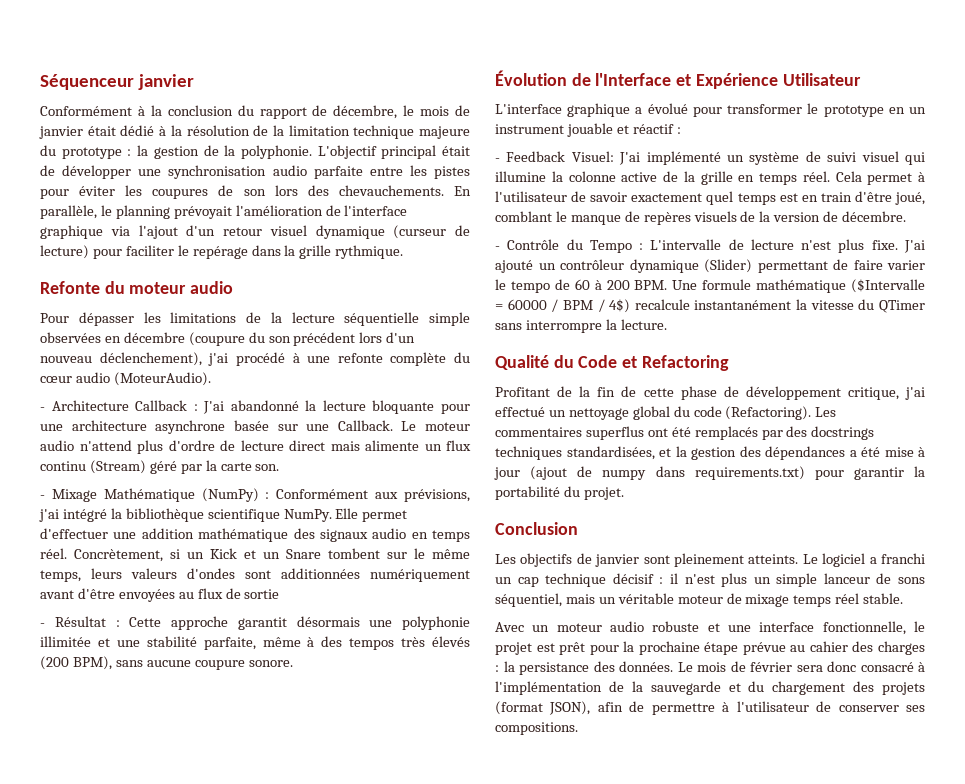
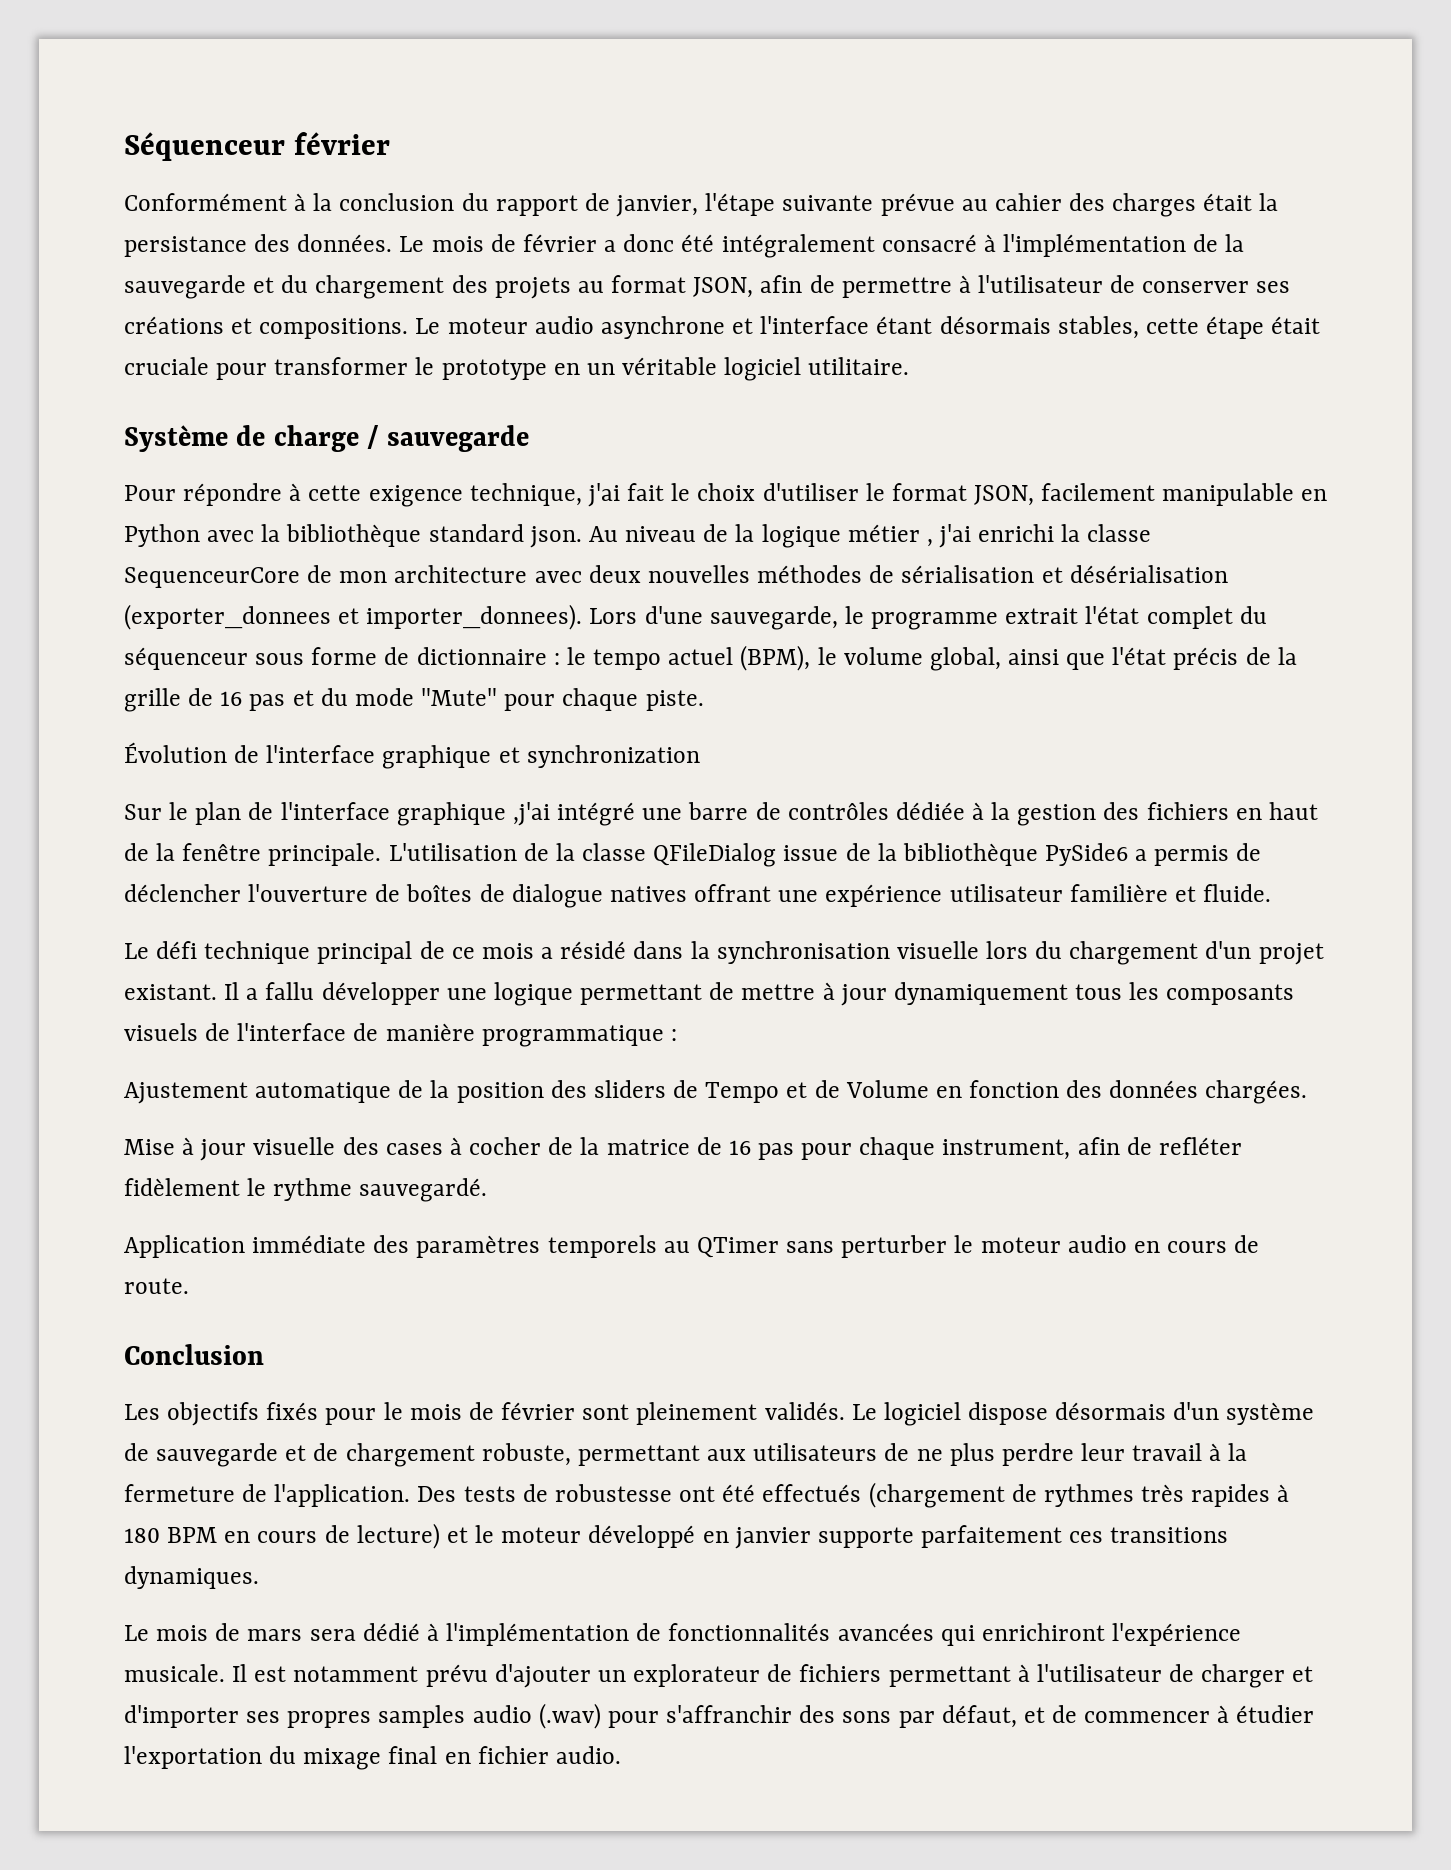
- Séquenceur janvier
+ Séquenceur février
- Conformément à la conclusion du rapport de décembre, le mois de janvier était dédié à la résolution de la limitation technique majeure du prototype : la gestion de la polyphonie. L'objectif principal était de développer une synchronisation audio parfaite entre les pistes pour éviter les coupures de son lors des chevauchements. En parallèle, le planning prévoyait l'amélioration de l'interface graphique via l'ajout d'un retour visuel dynamique (curseur de lecture) pour faciliter le repérage dans la grille rythmique.
- Refonte du moteur audio
- Pour dépasser les limitations de la lecture séquentielle simple observées en décembre (coupure du son précédent lors d'un nouveau déclenchement), j'ai procédé à une refonte complète du cœur audio (MoteurAudio).
- - Architecture Callback : J'ai abandonné la lecture bloquante pour une architecture asynchrone basée sur une Callback. Le moteur audio n'attend plus d'ordre de lecture direct mais alimente un flux continu (Stream) géré par la carte son.
- - Mixage Mathématique (NumPy) : Conformément aux prévisions, j'ai intégré la bibliothèque scientifique NumPy. Elle permet d'effectuer une addition mathématique des signaux audio en temps réel. Concrètement, si un Kick et un Snare tombent sur le même temps, leurs valeurs d'ondes sont additionnées numériquement avant d'être envoyées au flux de sortie
- - Résultat : Cette approche garantit désormais une polyphonie illimitée et une stabilité parfaite, même à des tempos très élevés (200 BPM), sans aucune coupure sonore.
- Évolution de l'Interface et Expérience Utilisateur
- L'interface graphique a évolué pour transformer le prototype en un instrument jouable et réactif :
- - Feedback Visuel: J'ai implémenté un système de suivi visuel qui illumine la colonne active de la grille en temps réel. Cela permet à l'utilisateur de savoir exactement quel temps est en train d'être joué, comblant le manque de repères visuels de la version de décembre.
- - Contrôle du Tempo : L'intervalle de lecture n'est plus fixe. J'ai ajouté un contrôleur dynamique (Slider) permettant de faire varier le tempo de 60 à 200 BPM. Une formule mathématique ($Intervalle = 60000 / BPM / 4$) recalcule instantanément la vitesse du QTimer sans interrompre la lecture.
- Qualité du Code et Refactoring
- Profitant de la fin de cette phase de développement critique, j'ai effectué un nettoyage global du code (Refactoring). Les commentaires superflus ont été remplacés par des docstrings techniques standardisées, et la gestion des dépendances a été mise à jour (ajout de numpy dans requirements.txt) pour garantir la portabilité du projet.
- Conclusion
- Les objectifs de janvier sont pleinement atteints. Le logiciel a franchi un cap technique décisif : il n'est plus un simple lanceur de sons séquentiel, mais un véritable moteur de mixage temps réel stable.
- Avec un moteur audio robuste et une interface fonctionnelle, le projet est prêt pour la prochaine étape prévue au cahier des charges : la persistance des données.
+ Conformément à la conclusion du rapport de janvier, l'étape suivante prévue au cahier des charges était la persistance des données.
- Le mois de février sera donc consacré à l'implémentation de la sauvegarde et du chargement des projets (format JSON), afin de permettre à l'utilisateur de conserver ses compositions.
+ Le mois de février a donc été intégralement consacré à l'implémentation de la sauvegarde et du chargement des projets au format JSON, afin de permettre à l'utilisateur de conserver ses créations et compositions. Le moteur audio asynchrone et l'interface étant désormais stables, cette étape était cruciale pour transformer le prototype en un véritable logiciel utilitaire.
+ Système de charge / sauvegarde
+ Pour répondre à cette exigence technique, j'ai fait le choix d'utiliser le format JSON, facilement manipulable en Python avec la bibliothèque standard json. Au niveau de la logique métier , j'ai enrichi la classe SequenceurCore de mon architecture avec deux nouvelles méthodes de sérialisation et désérialisation (exporter_donnees et importer_donnees). Lors d'une sauvegarde, le programme extrait l'état complet du séquenceur sous forme de dictionnaire : le tempo actuel (BPM), le volume global, ainsi que l'état précis de la grille de 16 pas et du mode "Mute" pour chaque piste.
+ Évolution de l'interface graphique et synchronization
+ Sur le plan de l'interface graphique ,j'ai intégré une barre de contrôles dédiée à la gestion des fichiers en haut de la fenêtre principale. L'utilisation de la classe QFileDialog issue de la bibliothèque PySide6 a permis de déclencher l'ouverture de boîtes de dialogue natives offrant une expérience utilisateur familière et fluide.
+ Le défi technique principal de ce mois a résidé dans la synchronisation visuelle lors du chargement d'un projet existant. Il a fallu développer une logique permettant de mettre à jour dynamiquement tous les composants visuels de l'interface de manière programmatique :
+ Ajustement automatique de la position des sliders de Tempo et de Volume en fonction des données chargées.
+ Mise à jour visuelle des cases à cocher de la matrice de 16 pas pour chaque instrument, afin de refléter fidèlement le rythme sauvegardé.
+ Application immédiate des paramètres temporels au QTimer sans perturber le moteur audio en cours de route.
+ Conclusion
+ Les objectifs fixés pour le mois de février sont pleinement validés. Le logiciel dispose désormais d'un système de sauvegarde et de chargement robuste, permettant aux utilisateurs de ne plus perdre leur travail à la fermeture de l'application. Des tests de robustesse ont été effectués (chargement de rythmes très rapides à 180 BPM en cours de lecture) et le moteur développé en janvier supporte parfaitement ces transitions dynamiques.
+ Le mois de mars sera dédié à l'implémentation de fonctionnalités avancées qui enrichiront l'expérience musicale. Il est notamment prévu d'ajouter un explorateur de fichiers permettant à l'utilisateur de charger et d'importer ses propres samples audio (.wav) pour s'affranchir des sons par défaut, et de commencer à étudier l'exportation du mixage final en fichier audio.

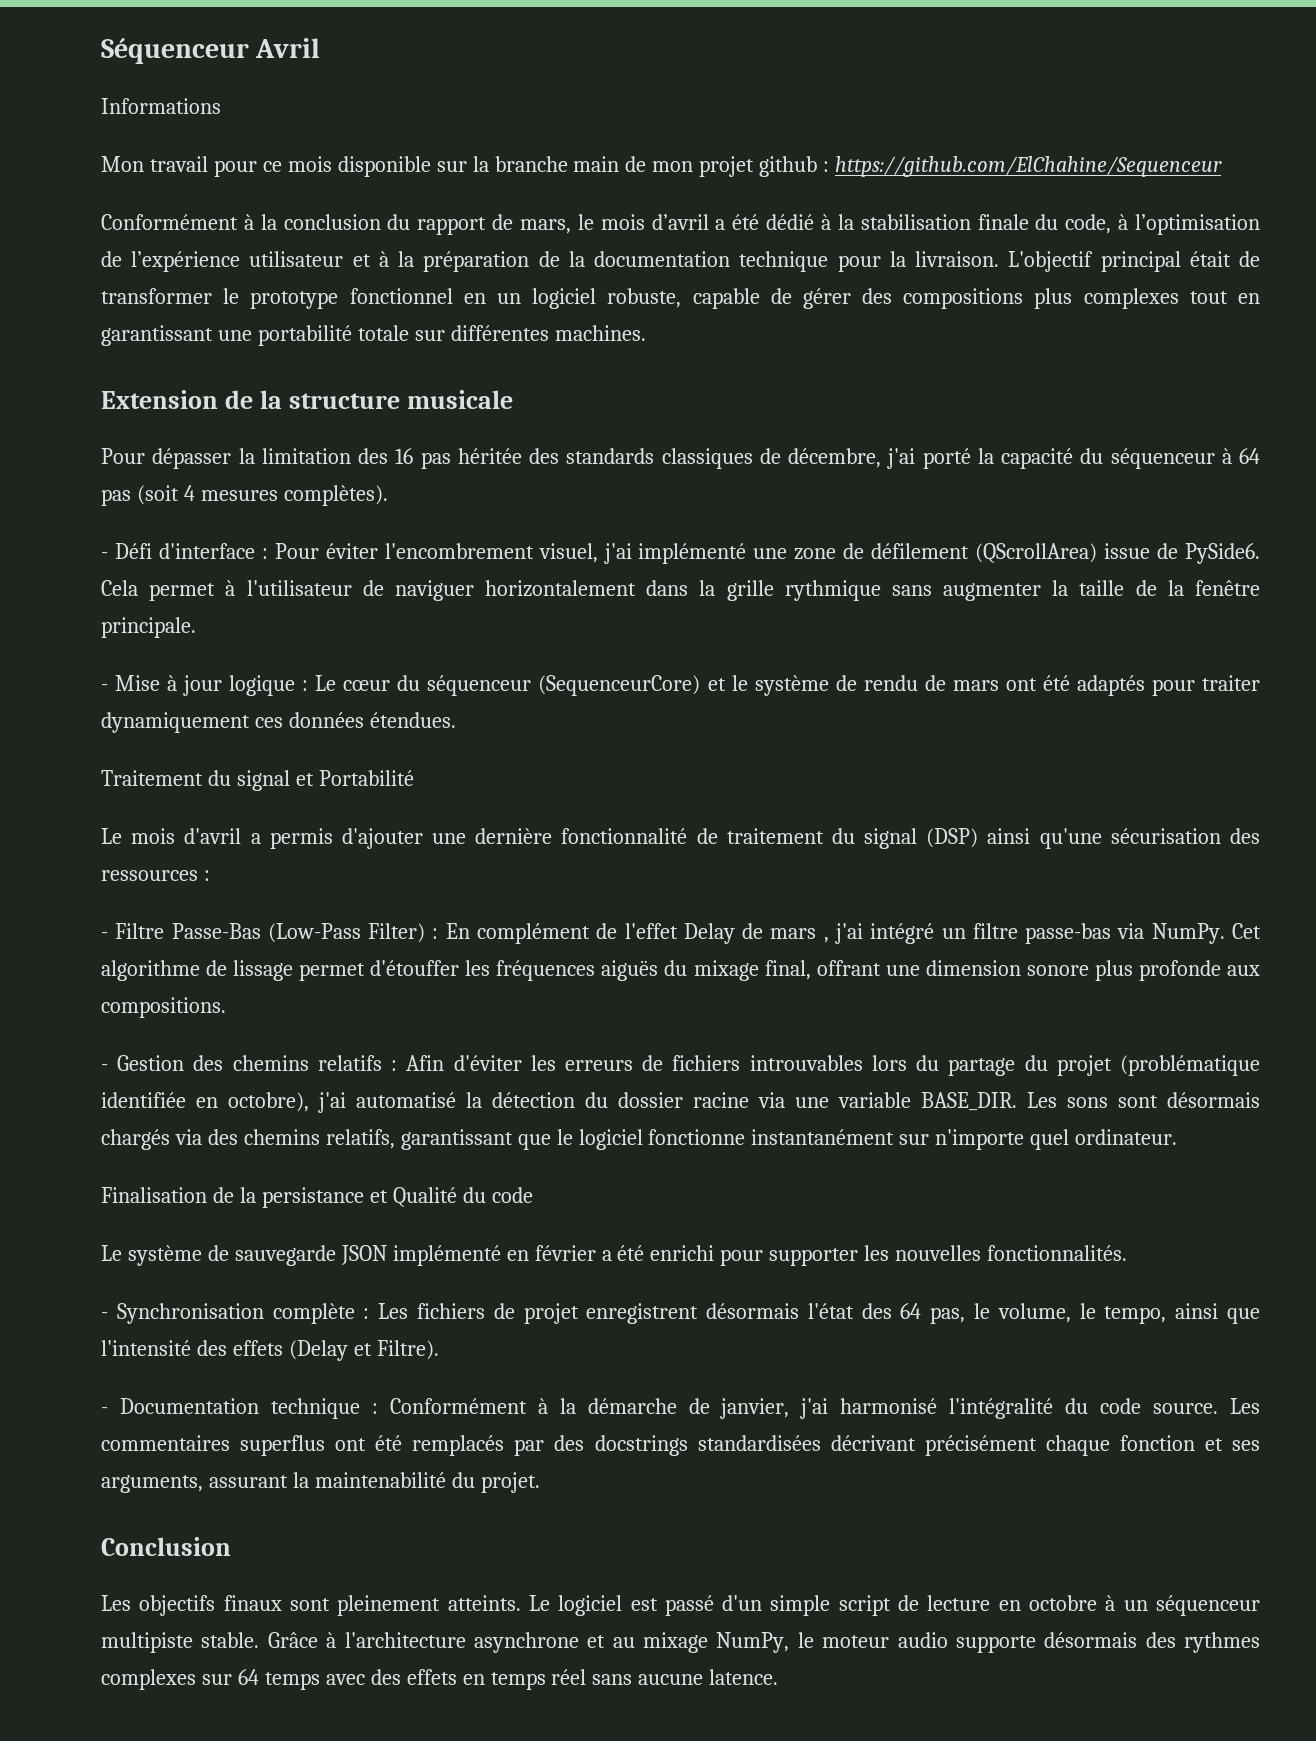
- Séquenceur février
+ Séquenceur Avril
+ Informations
+ Mon travail pour ce mois disponible sur la branche main de mon projet github : https://github.com/ElChahine/Sequenceur
- Conformément à la conclusion du rapport de janvier, l'étape suivante prévue au cahier des charges était la persistance des données. Le mois de février a donc été intégralement consacré à l'implémentation de la sauvegarde et du chargement des projets au format JSON, afin de permettre à l'utilisateur de conserver ses créations et compositions. Le moteur audio asynchrone et l'interface étant désormais stables, cette étape était cruciale pour transformer le prototype en un véritable logiciel utilitaire.
- Système de charge / sauvegarde
- Pour répondre à cette exigence technique, j'ai fait le choix d'utiliser le format JSON, facilement manipulable en Python avec la bibliothèque standard json. Au niveau de la logique métier , j'ai enrichi la classe SequenceurCore de mon architecture avec deux nouvelles méthodes de sérialisation et désérialisation (exporter_donnees et importer_donnees). Lors d'une sauvegarde, le programme extrait l'état complet du séquenceur sous forme de dictionnaire : le tempo actuel (BPM), le volume global, ainsi que l'état précis de la grille de 16 pas et du mode "Mute" pour chaque piste.
- Évolution de l'interface graphique et synchronization
- Sur le plan de l'interface graphique ,j'ai intégré une barre de contrôles dédiée à la gestion des fichiers en haut de la fenêtre principale. L'utilisation de la classe QFileDialog issue de la bibliothèque PySide6 a permis de déclencher l'ouverture de boîtes de dialogue natives offrant une expérience utilisateur familière et fluide.
- Le défi technique principal de ce mois a résidé dans la synchronisation visuelle lors du chargement d'un projet existant. Il a fallu développer une logique permettant de mettre à jour dynamiquement tous les composants visuels de l'interface de manière programmatique :
- Ajustement automatique de la position des sliders de Tempo et de Volume en fonction des données chargées.
- Mise à jour visuelle des cases à cocher de la matrice de 16 pas pour chaque instrument, afin de refléter fidèlement le rythme sauvegardé.
- Application immédiate des paramètres temporels au QTimer sans perturber le moteur audio en cours de route.
+ Conformément à la conclusion du rapport de mars, le mois d’avril a été dédié à la stabilisation finale du code, à l’optimisation de l’expérience utilisateur et à la préparation de la documentation technique pour la livraison. L'objectif principal était de transformer le prototype fonctionnel en un logiciel robuste, capable de gérer des compositions plus complexes tout en garantissant une portabilité totale sur différentes machines.
+ Extension de la structure musicale
+ Pour dépasser la limitation des 16 pas héritée des standards classiques de décembre, j'ai porté la capacité du séquenceur à 64 pas (soit 4 mesures complètes).
+ - Défi d'interface : Pour éviter l'encombrement visuel, j'ai implémenté une zone de défilement (QScrollArea) issue de PySide6. Cela permet à l'utilisateur de naviguer horizontalement dans la grille rythmique sans augmenter la taille de la fenêtre principale.
+ - Mise à jour logique : Le cœur du séquenceur (SequenceurCore) et le système de rendu de mars ont été adaptés pour traiter dynamiquement ces données étendues.
+ Traitement du signal et Portabilité
+ Le mois d'avril a permis d'ajouter une dernière fonctionnalité de traitement du signal (DSP) ainsi qu'une sécurisation des ressources :
+ - Filtre Passe-Bas (Low-Pass Filter) : En complément de l'effet Delay de mars , j'ai intégré un filtre passe-bas via NumPy. Cet algorithme de lissage permet d'étouffer les fréquences aiguës du mixage final, offrant une dimension sonore plus profonde aux compositions.
+ - Gestion des chemins relatifs : Afin d'éviter les erreurs de fichiers introuvables lors du partage du projet (problématique identifiée en octobre), j'ai automatisé la détection du dossier racine via une variable BASE_DIR. Les sons sont désormais chargés via des chemins relatifs, garantissant que le logiciel fonctionne instantanément sur n'importe quel ordinateur.
+ Finalisation de la persistance et Qualité du code
+ Le système de sauvegarde JSON implémenté en février a été enrichi pour supporter les nouvelles fonctionnalités.
+ - Synchronisation complète : Les fichiers de projet enregistrent désormais l'état des 64 pas, le volume, le tempo, ainsi que l'intensité des effets (Delay et Filtre).
+ - Documentation technique : Conformément à la démarche de janvier, j'ai harmonisé l'intégralité du code source. Les commentaires superflus ont été remplacés par des docstrings standardisées décrivant précisément chaque fonction et ses arguments, assurant la maintenabilité du projet.
  Conclusion
- Les objectifs fixés pour le mois de février sont pleinement validés.
+ Les objectifs finaux sont pleinement atteints.
- Le logiciel dispose désormais d'un système de sauvegarde et de chargement robuste, permettant aux utilisateurs de ne plus perdre leur travail à la fermeture de l'application. Des tests de robustesse ont été effectués (chargement de rythmes très rapides à 180 BPM en cours de lecture) et le moteur développé en janvier supporte parfaitement ces transitions dynamiques.
- Le mois de mars sera dédié à l'implémentation de fonctionnalités avancées qui enrichiront l'expérience musicale. Il est notamment prévu d'ajouter un explorateur de fichiers permettant à l'utilisateur de charger et d'importer ses propres samples audio (.wav) pour s'affranchir des sons par défaut, et de commencer à étudier l'exportation du mixage final en fichier audio.
+ Le logiciel est passé d'un simple script de lecture en octobre à un séquenceur multipiste stable. Grâce à l'architecture asynchrone et au mixage NumPy, le moteur audio supporte désormais des rythmes complexes sur 64 temps avec des effets en temps réel sans aucune latence.

